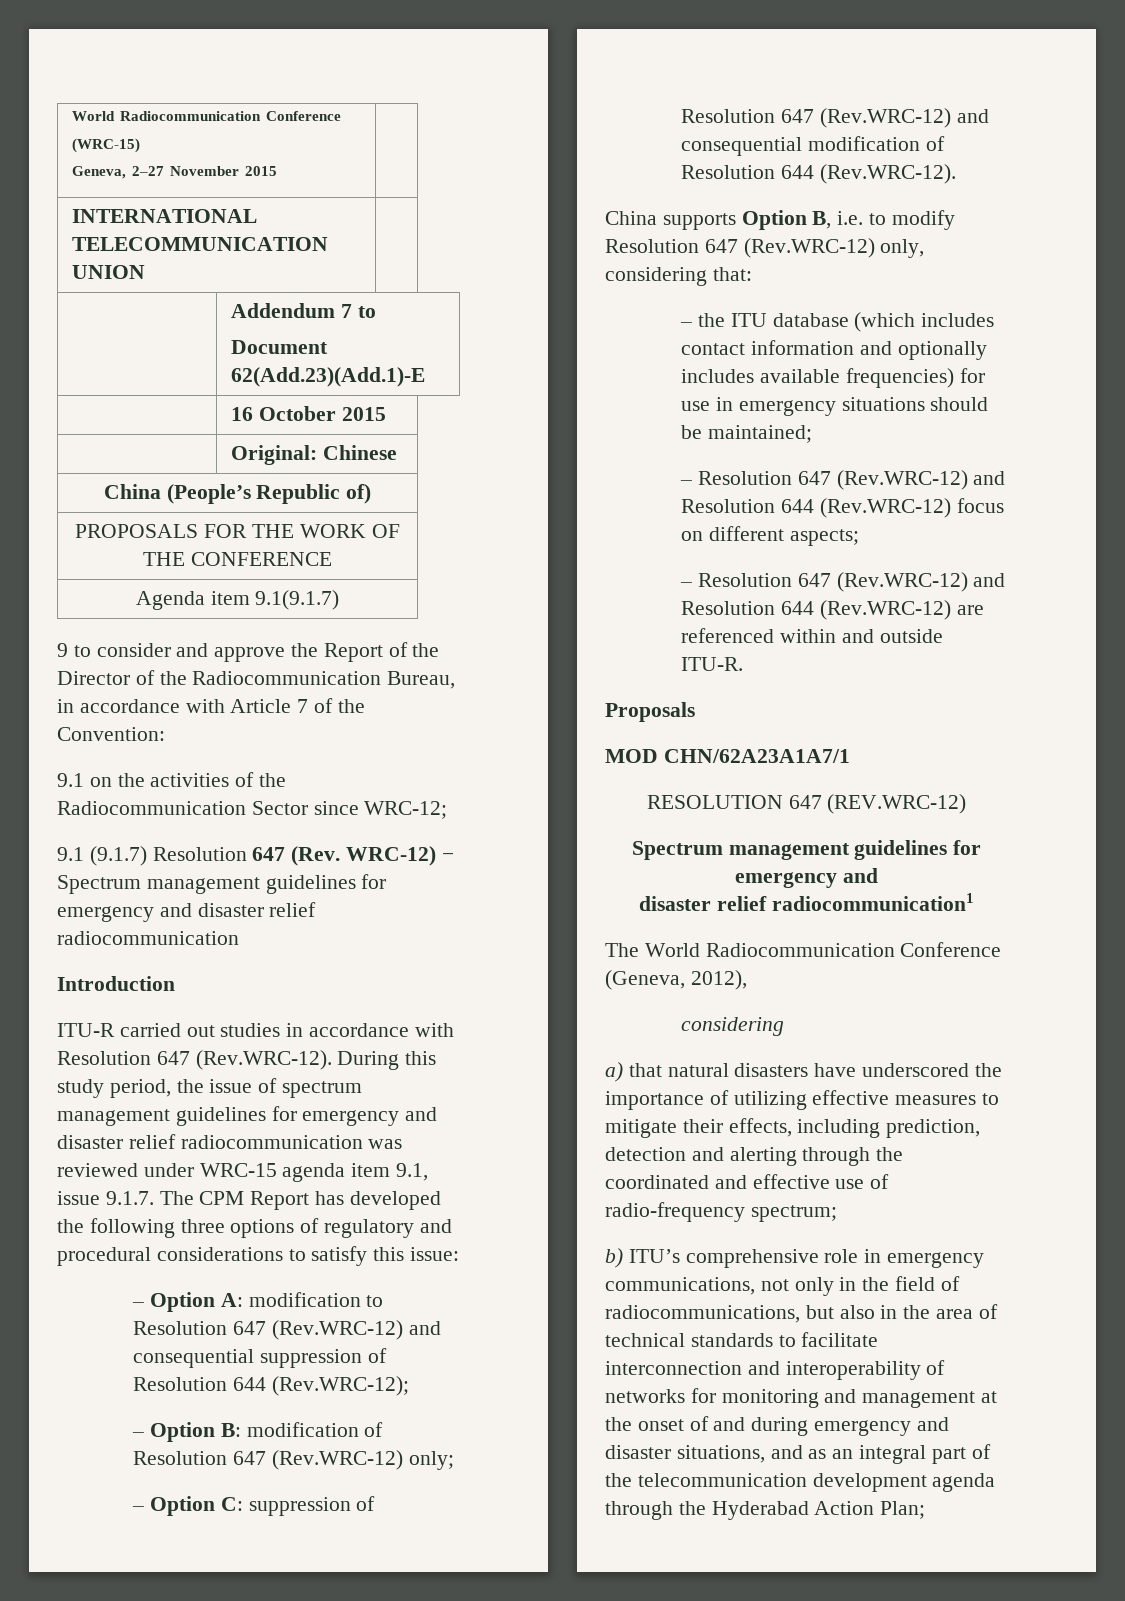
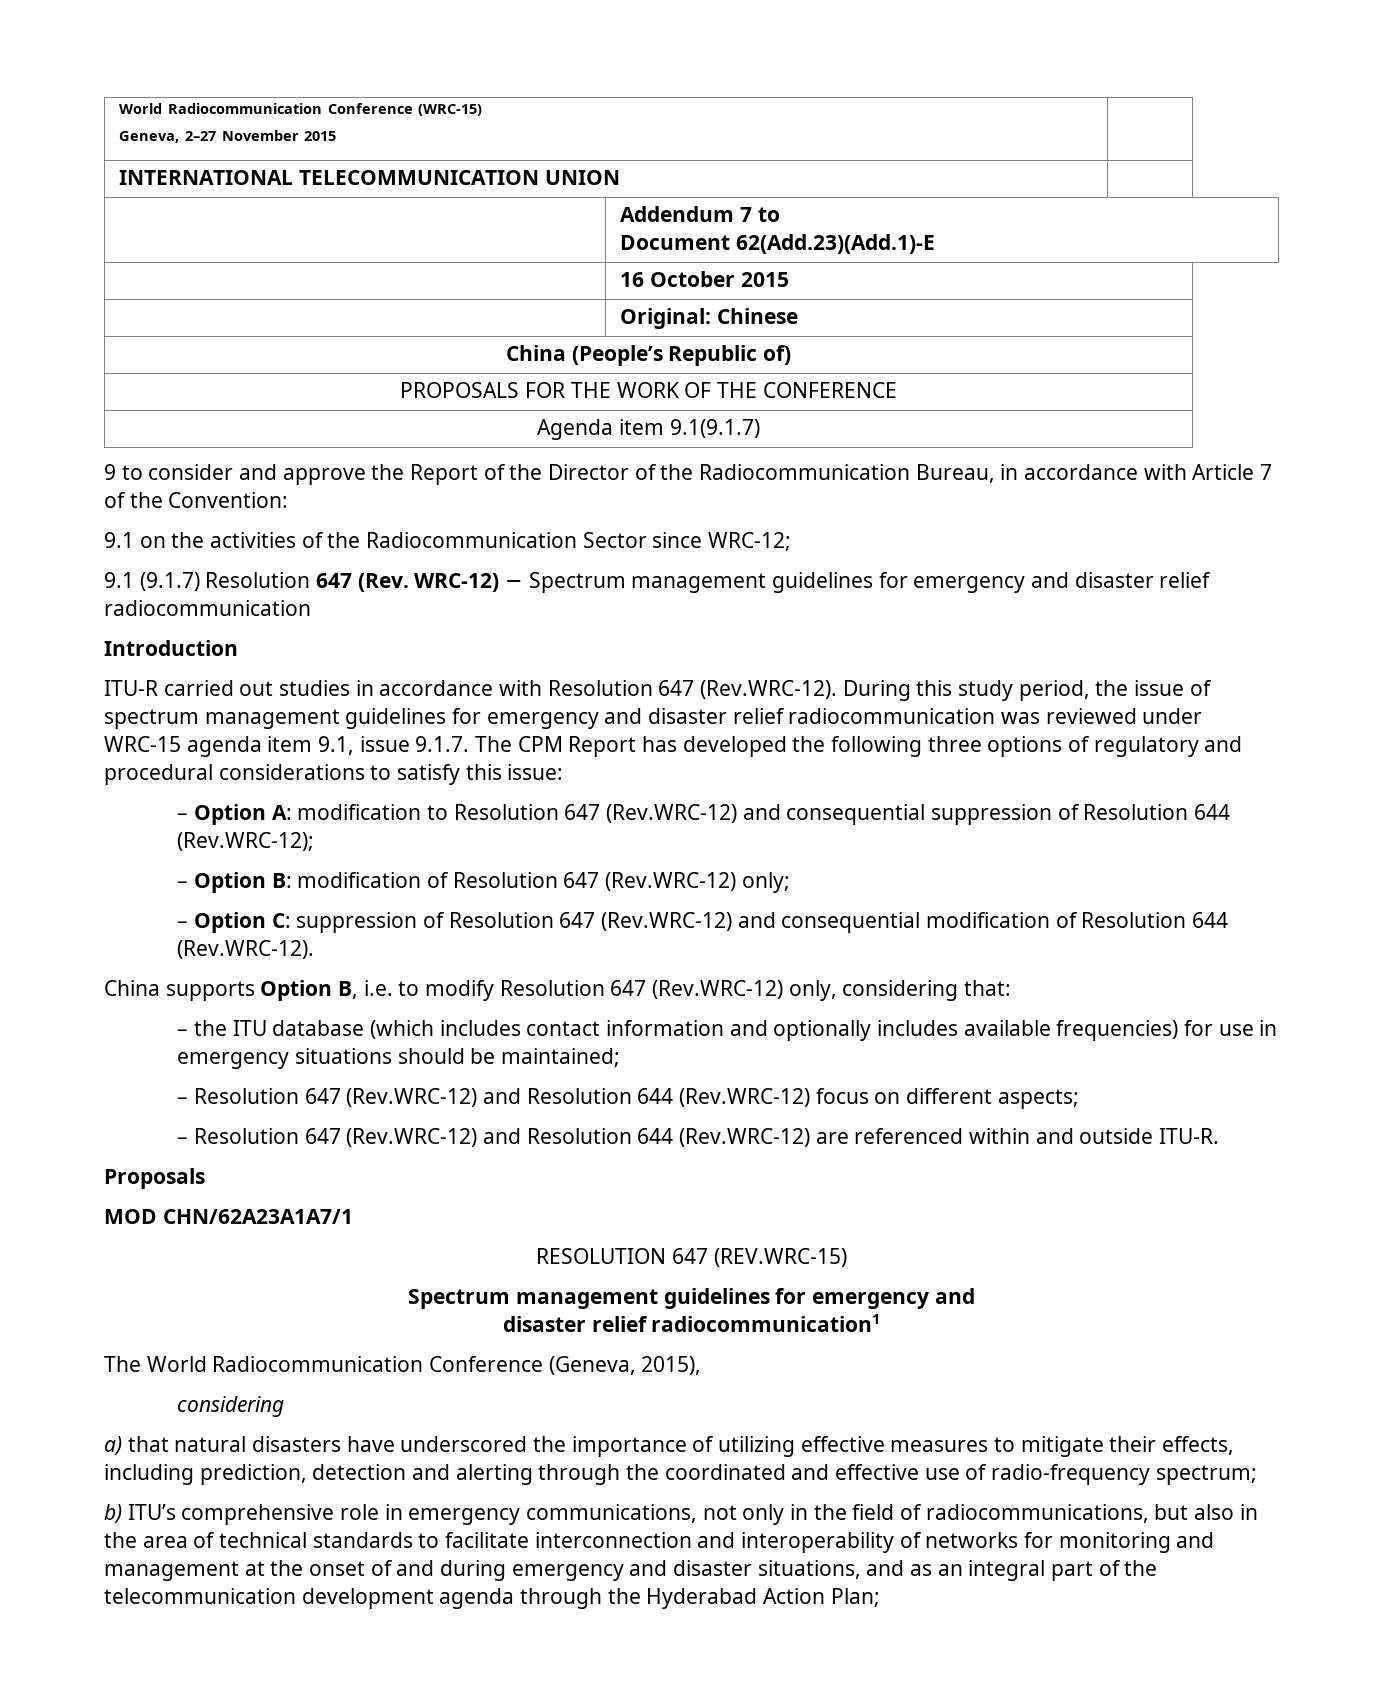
- RESOLUTION 647 (REV.WRC-12)
+ RESOLUTION 647 (REV.WRC-15)
- The World Radiocommunication Conference (Geneva, 2012),
+ The World Radiocommunication Conference (Geneva, 2015),

